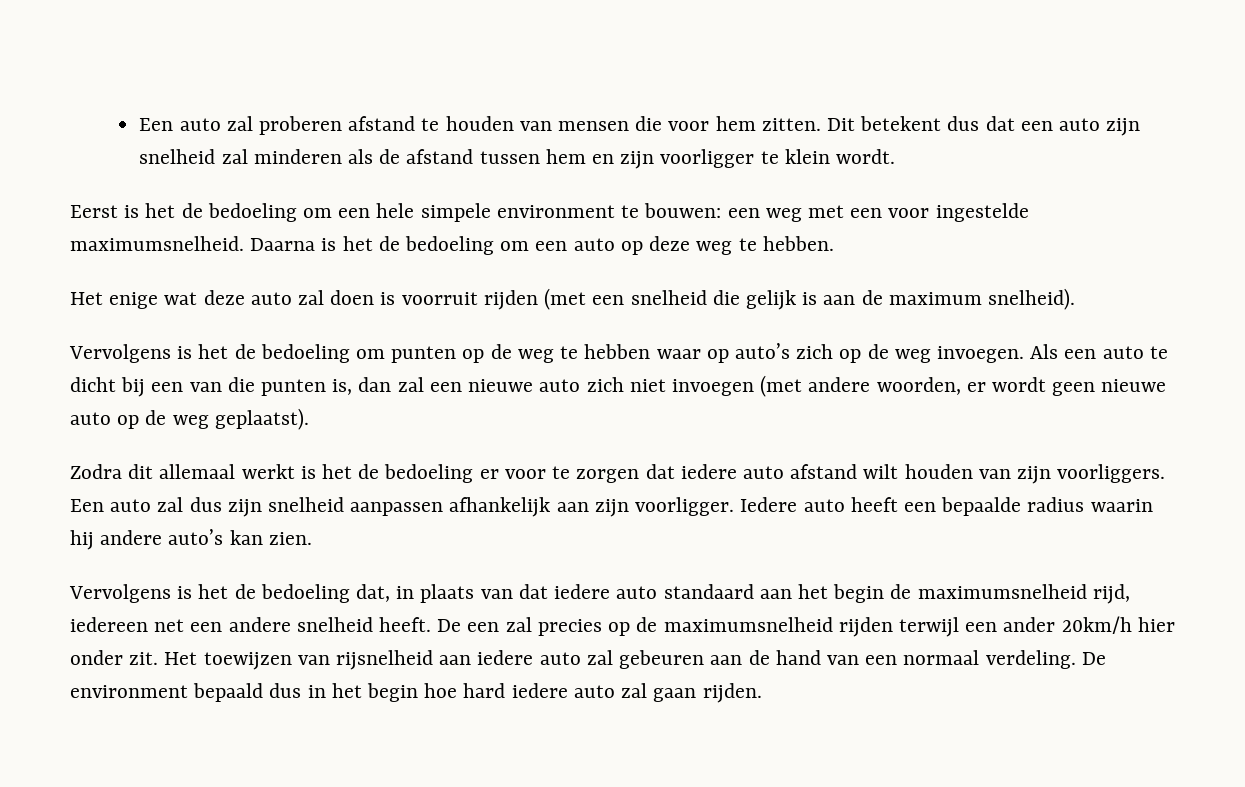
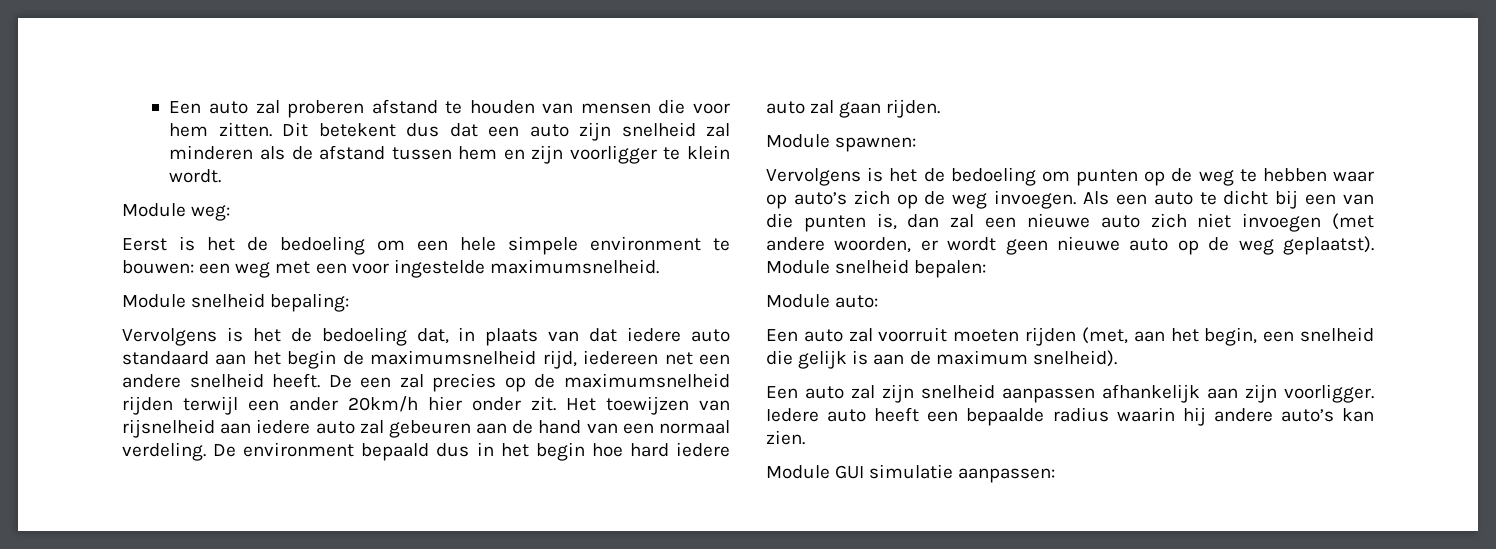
+ Module weg:
- Eerst is het de bedoeling om een hele simpele environment te bouwen: een weg met een voor ingestelde maximumsnelheid. Daarna is het de bedoeling om een auto op deze weg te hebben.
- Het enige wat deze auto zal doen is voorruit rijden (met een snelheid die gelijk is aan de maximum snelheid).
- Vervolgens is het de bedoeling om punten op de weg te hebben waar op auto’s zich op de weg invoegen. Als een auto te dicht bij een van die punten is, dan zal een nieuwe auto zich niet invoegen (met andere woorden, er wordt geen nieuwe auto op de weg geplaatst).
- Zodra dit allemaal werkt is het de bedoeling er voor te zorgen dat iedere auto afstand wilt houden van zijn voorliggers. Een auto zal dus zijn snelheid aanpassen afhankelijk aan zijn voorligger. Iedere auto heeft een bepaalde radius waarin hij andere auto’s kan zien.
+ Eerst is het de bedoeling om een hele simpele environment te bouwen: een weg met een voor ingestelde maximumsnelheid.
+ Module snelheid bepaling:
+ Module spawnen:
+ Vervolgens is het de bedoeling om punten op de weg te hebben waar op auto’s zich op de weg invoegen. Als een auto te dicht bij een van die punten is, dan zal een nieuwe auto zich niet invoegen (met andere woorden, er wordt geen nieuwe auto op de weg geplaatst). Module snelheid bepalen:
+ Module auto:
+ Een auto zal voorruit moeten rijden (met, aan het begin, een snelheid die gelijk is aan de maximum snelheid).
+ Een auto zal zijn snelheid aanpassen afhankelijk aan zijn voorligger. Iedere auto heeft een bepaalde radius waarin hij andere auto’s kan zien.
+ Module GUI simulatie aanpassen:

